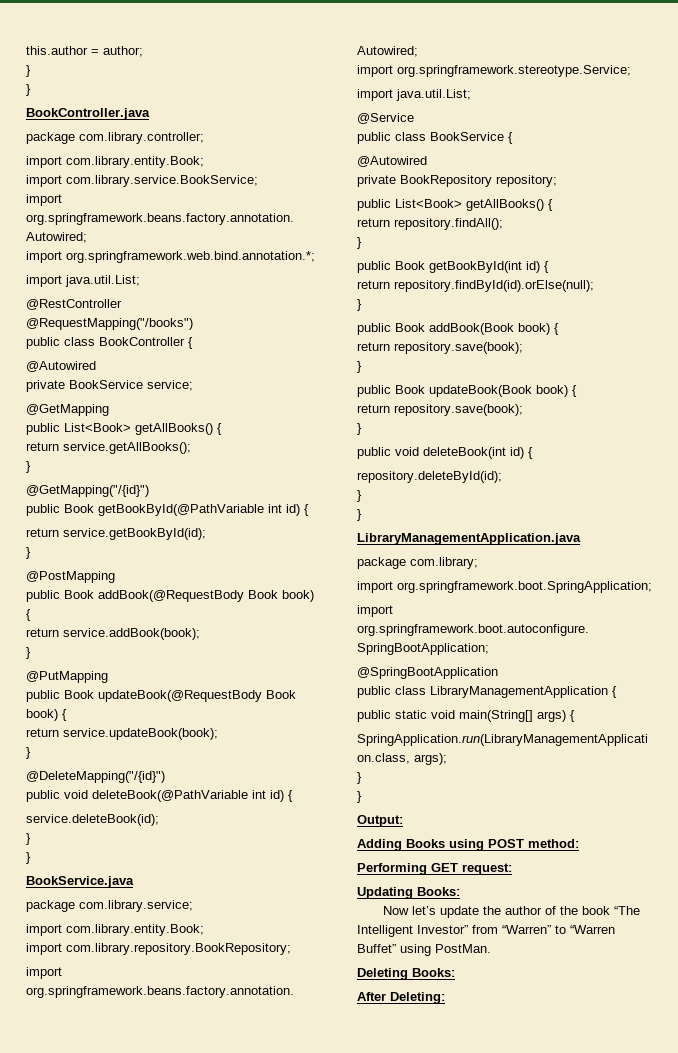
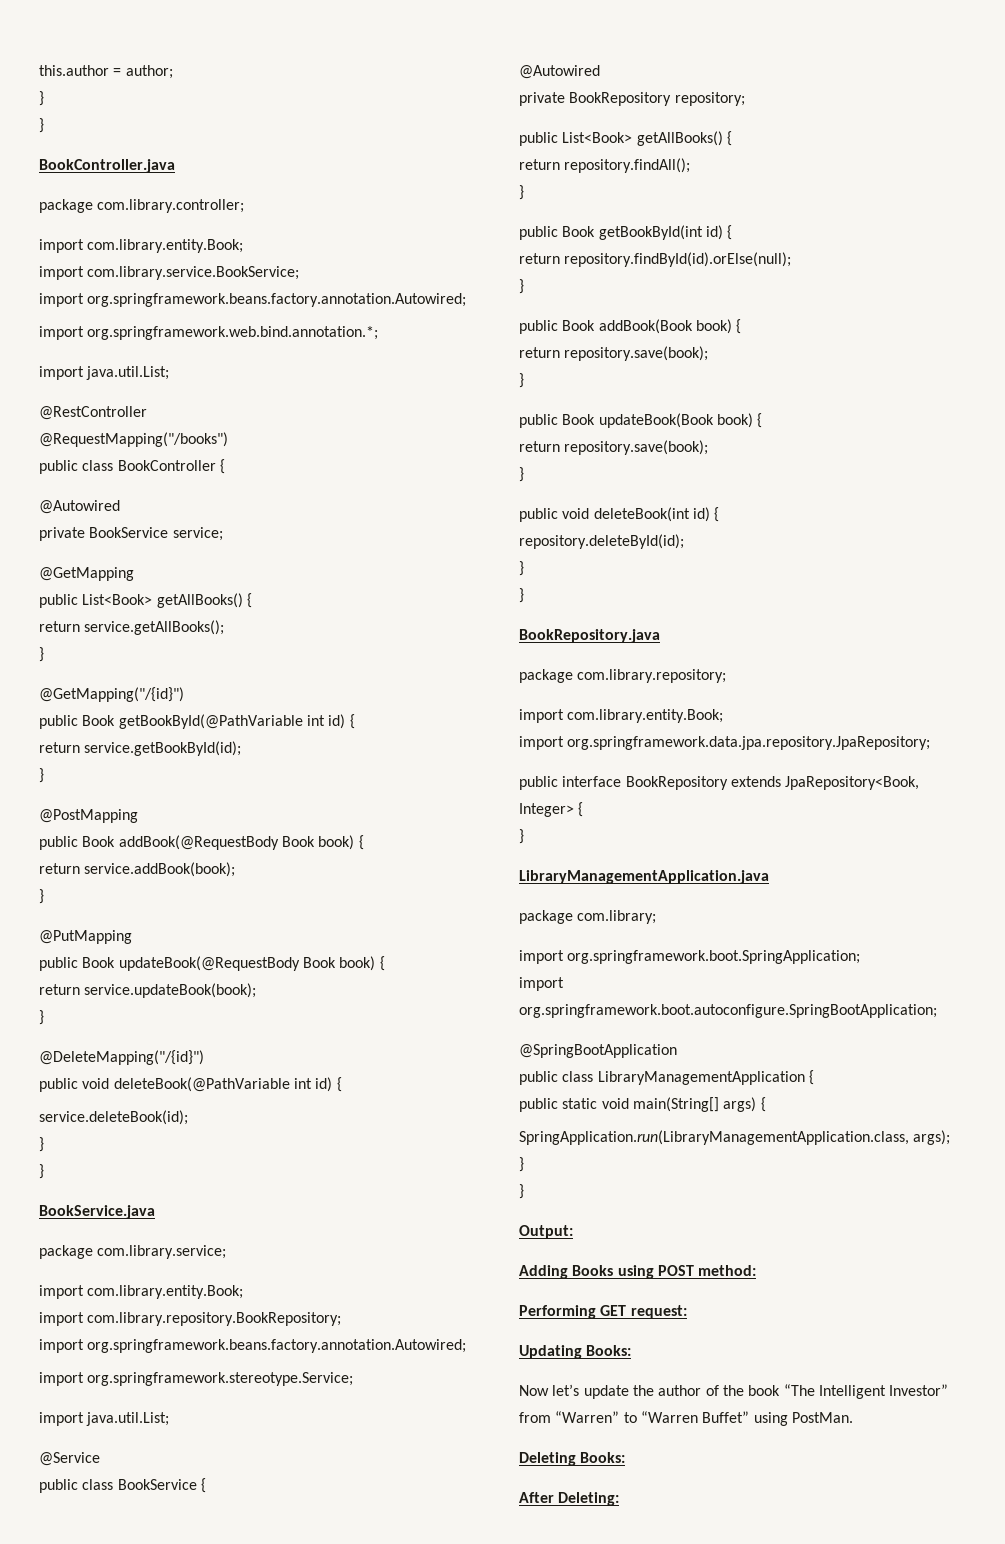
+ BookRepository.java
+ package com.library.repository;
+ import com.library.entity.Book;
+ import org.springframework.data.jpa.repository.JpaRepository;
+ public interface BookRepository extends JpaRepository<Book, Integer> {
+ }

